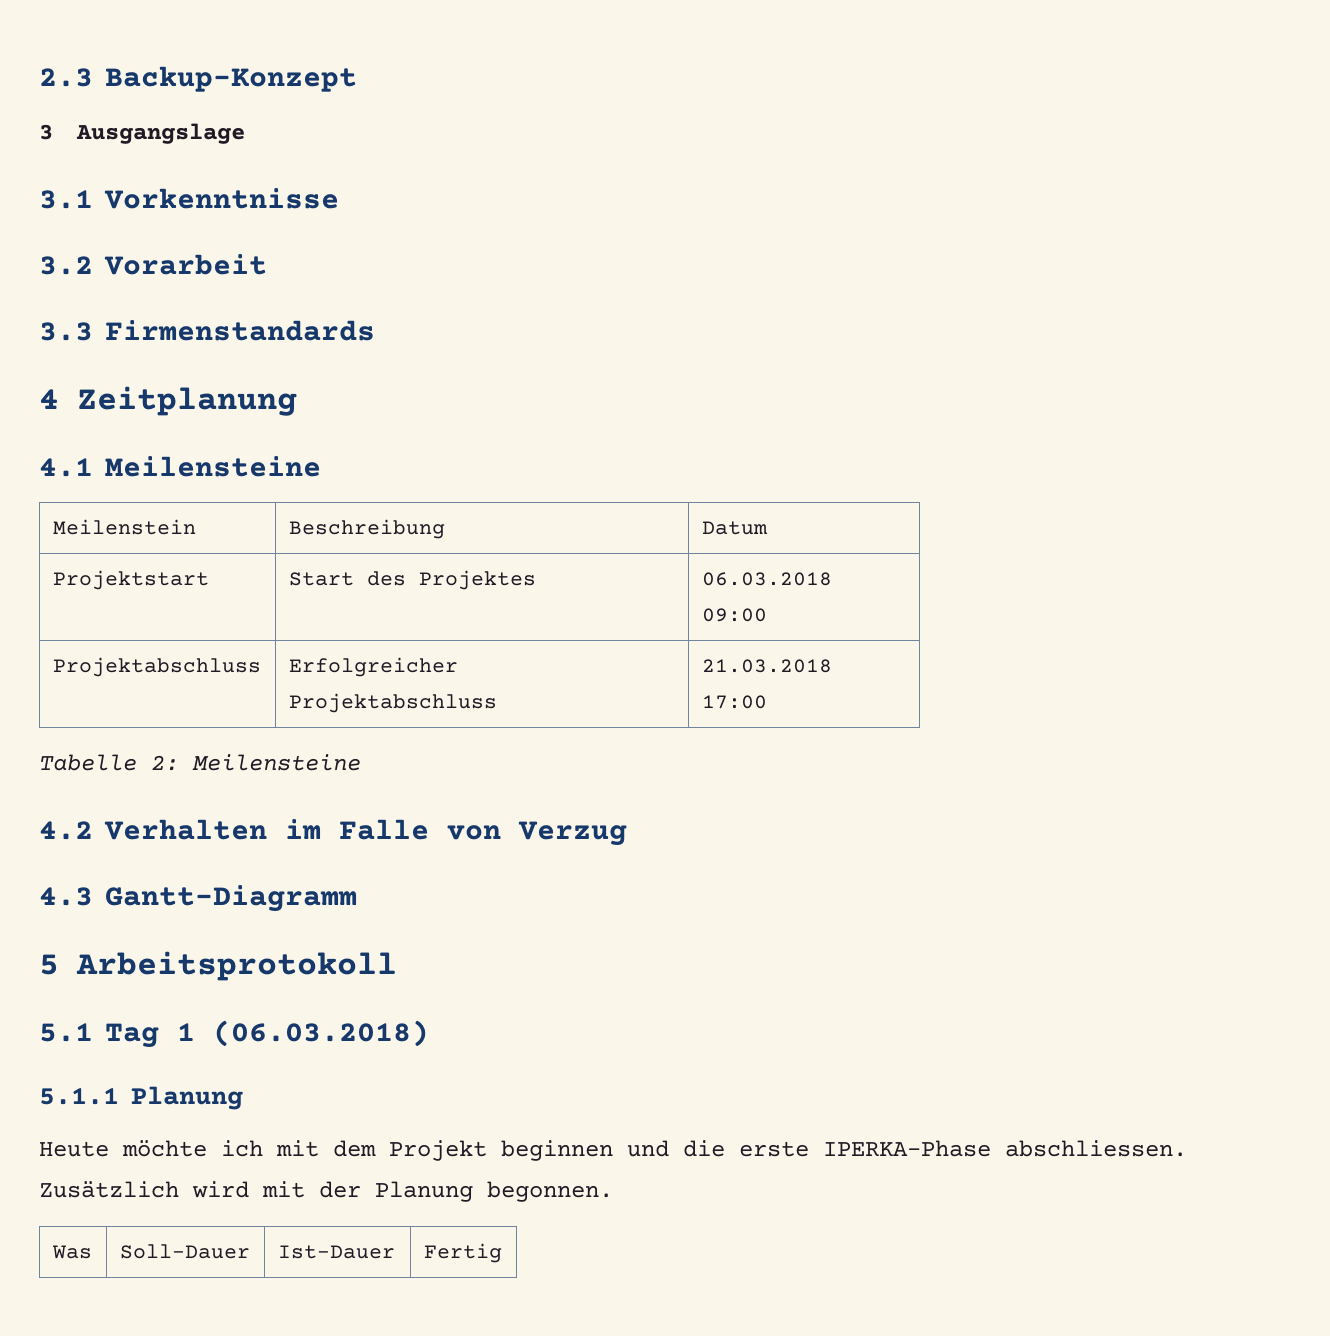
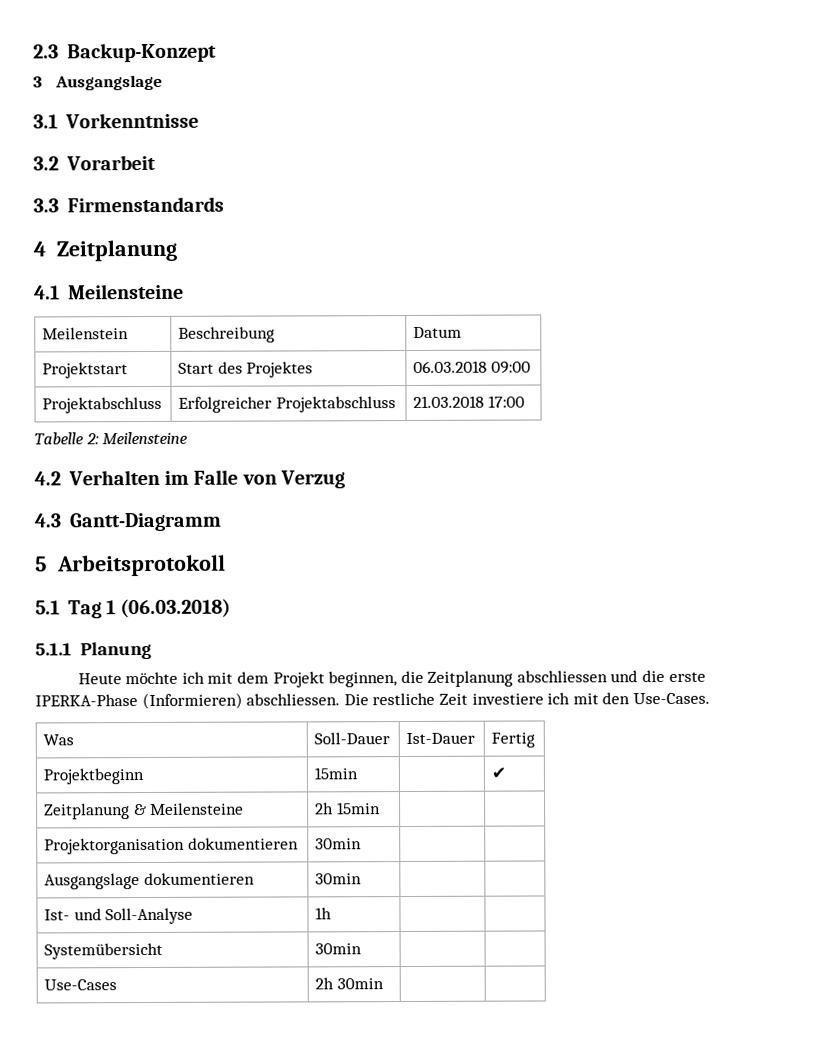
- Heute möchte ich mit dem Projekt beginnen und die erste IPERKA-Phase abschliessen. Zusätzlich wird mit der Planung begonnen.
+ Heute möchte ich mit dem Projekt beginnen, die Zeitplanung abschliessen und die erste IPERKA-Phase (Informieren) abschliessen. Die restliche Zeit investiere ich mit den Use-Cases.
  Was | Soll-Dauer | Ist-Dauer | Fertig
+ Projektbeginn | 15min | | ✔
+ Zeitplanung & Meilensteine | 2h 15min | |
+ Projektorganisation dokumentieren | 30min | |
+ Ausgangslage dokumentieren | 30min | |
+ Ist- und Soll-Analyse | 1h | |
+ Systemübersicht | 30min | |
+ Use-Cases | 2h 30min | |

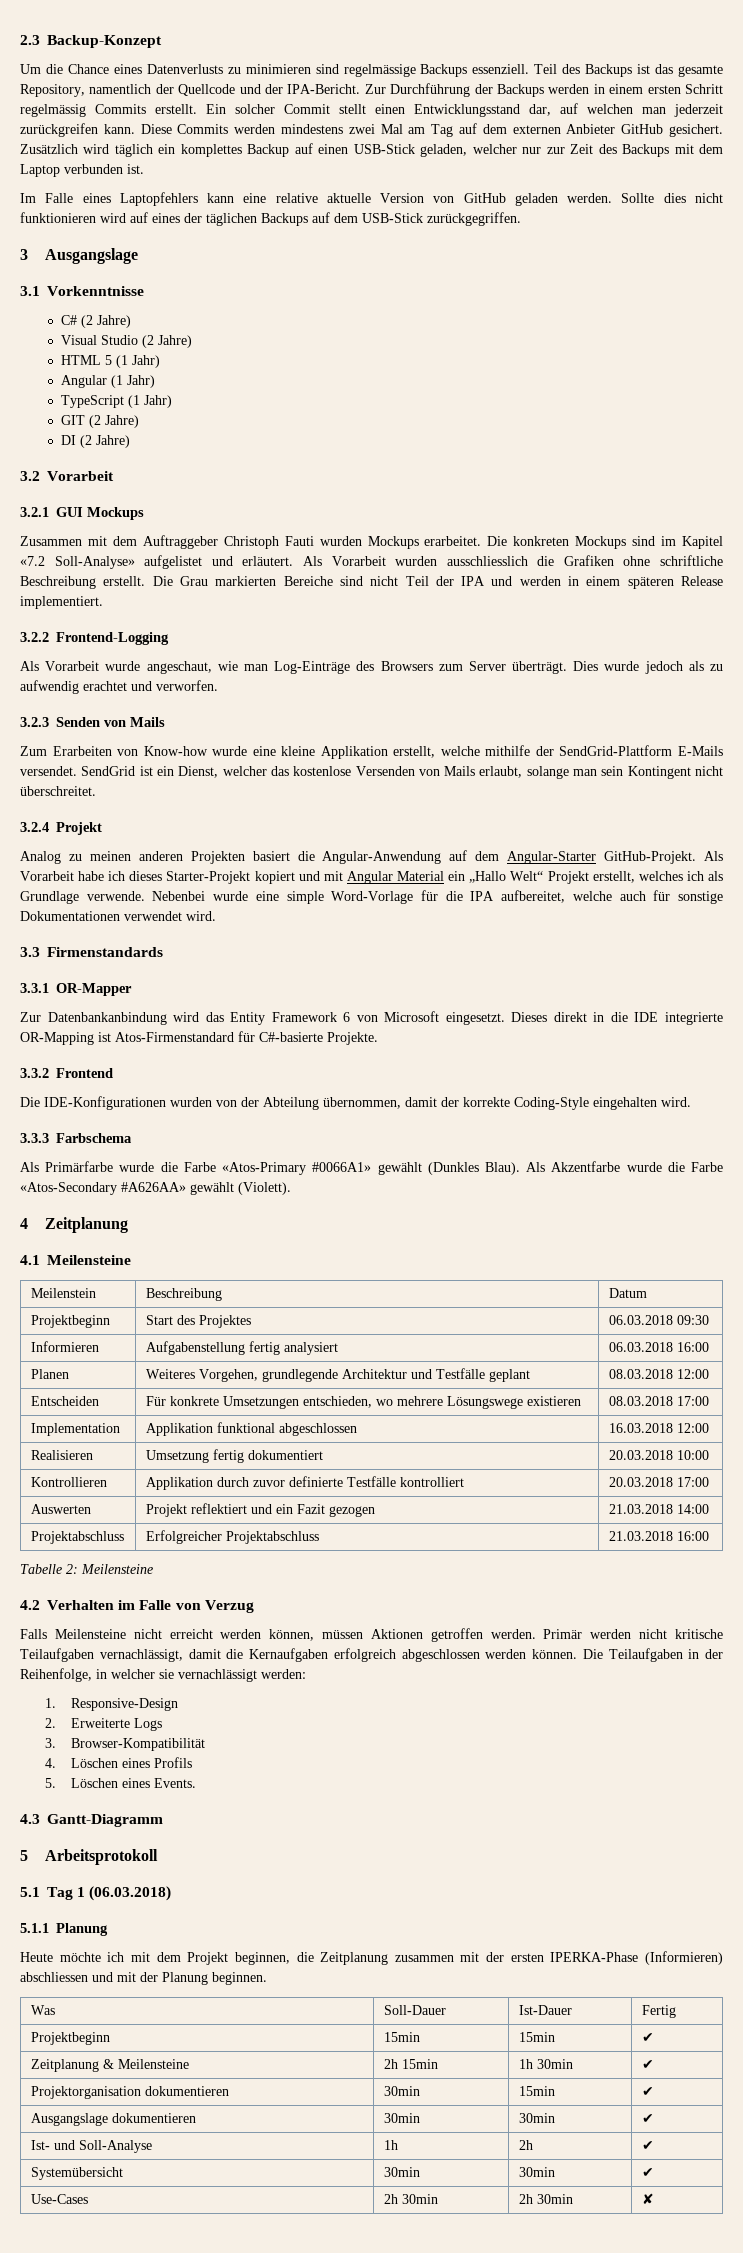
+ Um die Chance eines Datenverlusts zu minimieren sind regelmässige Backups essenziell. Teil des Backups ist das gesamte Repository, namentlich der Quellcode und der IPA-Bericht. Zur Durchführung der Backups werden in einem ersten Schritt regelmässig Commits erstellt. Ein solcher Commit stellt einen Entwicklungsstand dar, auf welchen man jederzeit zurückgreifen kann. Diese Commits werden mindestens zwei Mal am Tag auf dem externen Anbieter GitHub gesichert. Zusätzlich wird täglich ein komplettes Backup auf einen USB-Stick geladen, welcher nur zur Zeit des Backups mit dem Laptop verbunden ist.
+ Im Falle eines Laptopfehlers kann eine relative aktuelle Version von GitHub geladen werden. Sollte dies nicht funktionieren wird auf eines der täglichen Backups auf dem USB-Stick zurückgegriffen.
  3 Ausgangslage
  3.1 Vorkenntnisse
+ C# (2 Jahre)
+ Visual Studio (2 Jahre)
+ HTML 5 (1 Jahr)
+ Angular (1 Jahr)
+ TypeScript (1 Jahr)
+ GIT (2 Jahre)
+ DI (2 Jahre)
  3.2 Vorarbeit
+ 3.2.1 GUI Mockups
+ Zusammen mit dem Auftraggeber Christoph Fauti wurden Mockups erarbeitet. Die konkreten Mockups sind im Kapitel «7.2 Soll-Analyse» aufgelistet und erläutert. Als Vorarbeit wurden ausschliesslich die Grafiken ohne schriftliche Beschreibung erstellt. Die Grau markierten Bereiche sind nicht Teil der IPA und werden in einem späteren Release implementiert.
+ 3.2.2 Frontend-Logging
+ Als Vorarbeit wurde angeschaut, wie man Log-Einträge des Browsers zum Server überträgt. Dies wurde jedoch als zu aufwendig erachtet und verworfen.
+ 3.2.3 Senden von Mails
+ Zum Erarbeiten von Know-how wurde eine kleine Applikation erstellt, welche mithilfe der SendGrid-Plattform E-Mails versendet. SendGrid ist ein Dienst, welcher das kostenlose Versenden von Mails erlaubt, solange man sein Kontingent nicht überschreitet.
+ 3.2.4 Projekt
+ Analog zu meinen anderen Projekten basiert die Angular-Anwendung auf dem Angular-Starter GitHub-Projekt. Als Vorarbeit habe ich dieses Starter-Projekt kopiert und mit Angular Material ein „Hallo Welt“ Projekt erstellt, welches ich als Grundlage verwende. Nebenbei wurde eine simple Word-Vorlage für die IPA aufbereitet, welche auch für sonstige Dokumentationen verwendet wird.
  3.3 Firmenstandards
+ 3.3.1 OR-Mapper
+ Zur Datenbankanbindung wird das Entity Framework 6 von Microsoft eingesetzt. Dieses direkt in die IDE integrierte OR-Mapping ist Atos-Firmenstandard für C#-basierte Projekte.
+ 3.3.2 Frontend
+ Die IDE-Konfigurationen wurden von der Abteilung übernommen, damit der korrekte Coding-Style eingehalten wird.
+ 3.3.3 Farbschema
+ Als Primärfarbe wurde die Farbe «Atos-Primary #0066A1» gewählt (Dunkles Blau). Als Akzentfarbe wurde die Farbe «Atos-Secondary #A626AA» gewählt (Violett).
- Projektstart | Start des Projektes | 06.03.2018 09:00
+ Projektbeginn | Start des Projektes | 06.03.2018 09:30
+ Informieren | Aufgabenstellung fertig analysiert | 06.03.2018 16:00
+ Planen | Weiteres Vorgehen, grundlegende Architektur und Testfälle geplant | 08.03.2018 12:00
+ Entscheiden | Für konkrete Umsetzungen entschieden, wo mehrere Lösungswege existieren | 08.03.2018 17:00
+ Implementation | Applikation funktional abgeschlossen | 16.03.2018 12:00
+ Realisieren | Umsetzung fertig dokumentiert | 20.03.2018 10:00
+ Kontrollieren | Applikation durch zuvor definierte Testfälle kontrolliert | 20.03.2018 17:00
+ Auswerten | Projekt reflektiert und ein Fazit gezogen | 21.03.2018 14:00
- Projektabschluss | Erfolgreicher Projektabschluss | 21.03.2018 17:00
+ Projektabschluss | Erfolgreicher Projektabschluss | 21.03.2018 16:00
+ Falls Meilensteine nicht erreicht werden können, müssen Aktionen getroffen werden. Primär werden nicht kritische Teilaufgaben vernachlässigt, damit die Kernaufgaben erfolgreich abgeschlossen werden können. Die Teilaufgaben in der Reihenfolge, in welcher sie vernachlässigt werden:
+ 1. Responsive-Design
+ 2. Erweiterte Logs
+ 3. Browser-Kompatibilität
+ 4. Löschen eines Profils
+ 5. Löschen eines Events.
- Heute möchte ich mit dem Projekt beginnen, die Zeitplanung abschliessen und die erste IPERKA-Phase (Informieren) abschliessen. Die restliche Zeit investiere ich mit den Use-Cases.
+ Heute möchte ich mit dem Projekt beginnen, die Zeitplanung zusammen mit der ersten IPERKA-Phase (Informieren) abschliessen und mit der Planung beginnen.
- Projektbeginn | 15min | | ✔
+ Projektbeginn | 15min | 15min | ✔
- Zeitplanung & Meilensteine | 2h 15min | |
+ Zeitplanung & Meilensteine | 2h 15min | 1h 30min | ✔
- Projektorganisation dokumentieren | 30min | |
+ Projektorganisation dokumentieren | 30min | 15min | ✔
- Ausgangslage dokumentieren | 30min | |
+ Ausgangslage dokumentieren | 30min | 30min | ✔
- Ist- und Soll-Analyse | 1h | |
+ Ist- und Soll-Analyse | 1h | 2h | ✔
- Systemübersicht | 30min | |
+ Systemübersicht | 30min | 30min | ✔
- Use-Cases | 2h 30min | |
+ Use-Cases | 2h 30min | 2h 30min | ✘

